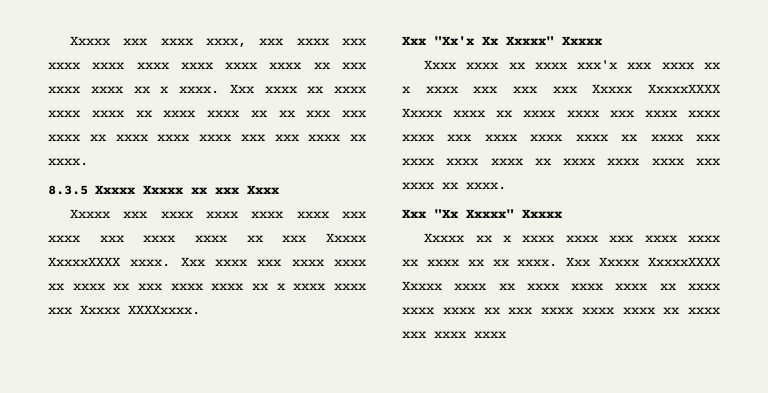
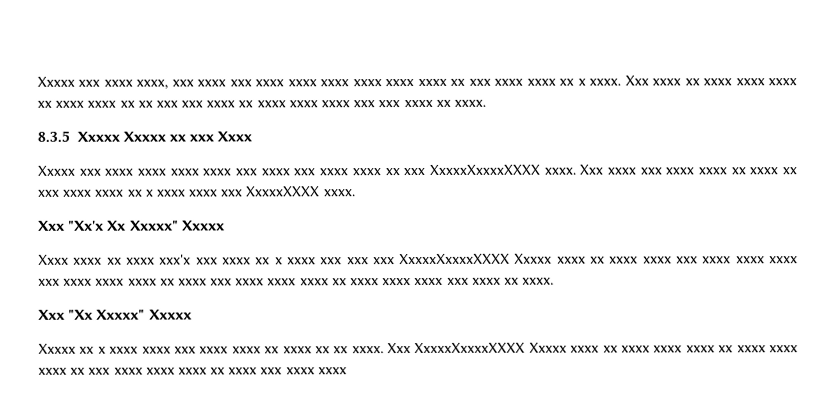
- Xxxxx xxx xxxx xxxx xxxx xxxx xxx xxxx xxx xxxx xxxx xx xxx Xxxxx XxxxxXXXX xxxx.
+ Xxxxx xxx xxxx xxxx xxxx xxxx xxx xxxx xxx xxxx xxxx xx xxx XxxxxXxxxxXXXX xxxx.
- Xxx xxxx xxx xxxx xxxx xx xxxx xx xxx xxxx xxxx xx x xxxx xxxx xxx Xxxxx XXXXxxxx.
+ Xxx xxxx xxx xxxx xxxx xx xxxx xx xxx xxxx xxxx xx x xxxx xxxx xxx XxxxxXXXX xxxx.
- Xxxx xxxx xx xxxx xxx'x xxx xxxx xx x xxxx xxx xxx xxx Xxxxx XxxxxXXXX Xxxxx xxxx xx xxxx xxxx xxx xxxx xxxx xxxx xxx xxxx xxxx xxxx xx xxxx xxx xxxx xxxx xxxx xx xxxx xxxx xxxx xxx xxxx xx xxxx.
+ Xxxx xxxx xx xxxx xxx'x xxx xxxx xx x xxxx xxx xxx xxx XxxxxXxxxxXXXX Xxxxx xxxx xx xxxx xxxx xxx xxxx xxxx xxxx xxx xxxx xxxx xxxx xx xxxx xxx xxxx xxxx xxxx xx xxxx xxxx xxxx xxx xxxx xx xxxx.
- Xxx Xxxxx XxxxxXXXX Xxxxx xxxx xx xxxx xxxx xxxx xx xxxx xxxx xxxx xx xxx xxxx xxxx xxxx xx xxxx xxx xxxx xxxx
+ Xxx XxxxxXxxxxXXXX Xxxxx xxxx xx xxxx xxxx xxxx xx xxxx xxxx xxxx xx xxx xxxx xxxx xxxx xx xxxx xxx xxxx xxxx

